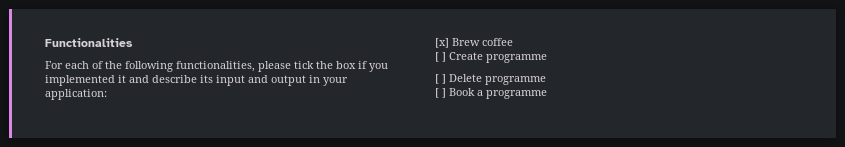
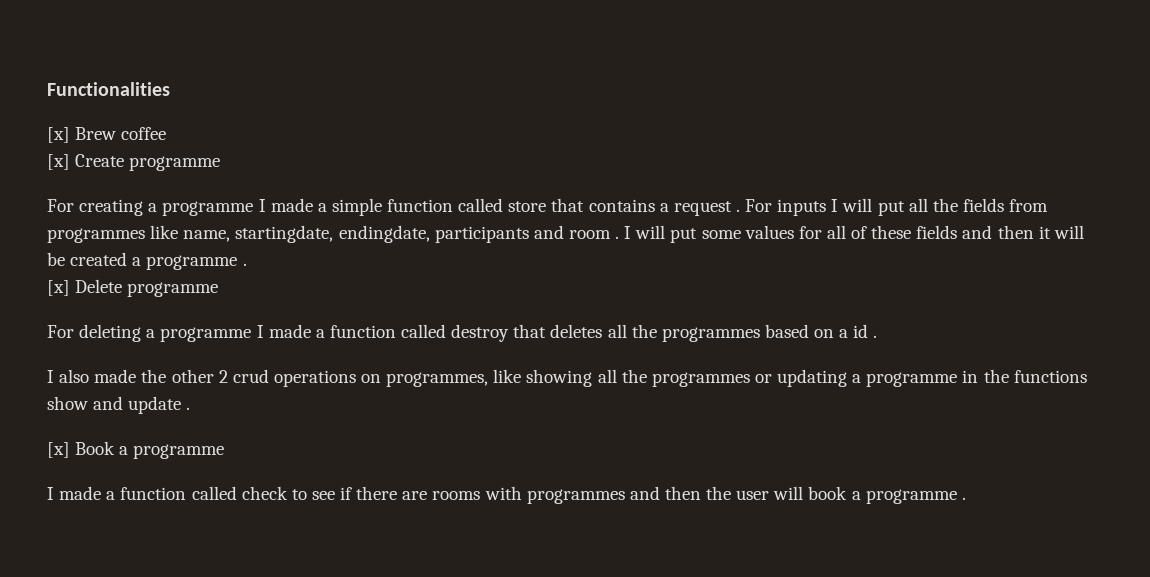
- For each of the following functionalities, please tick the box if you implemented it and describe its input and output in your application:
- [ ] Create programme
+ [x] Create programme
- [ ] Delete programme
- [ ] Book a programme
+ For creating a programme I made a simple function called store that contains a request . For inputs I will put all the fields from programmes like name, startingdate, endingdate, participants and room . I will put some values for all of these fields and then it will be created a programme .
+ [x] Delete programme
+ For deleting a programme I made a function called destroy that deletes all the programmes based on a id .
+ I also made the other 2 crud operations on programmes, like showing all the programmes or updating a programme in the functions show and update .
+ [x] Book a programme
+ I made a function called check to see if there are rooms with programmes and then the user will book a programme .

